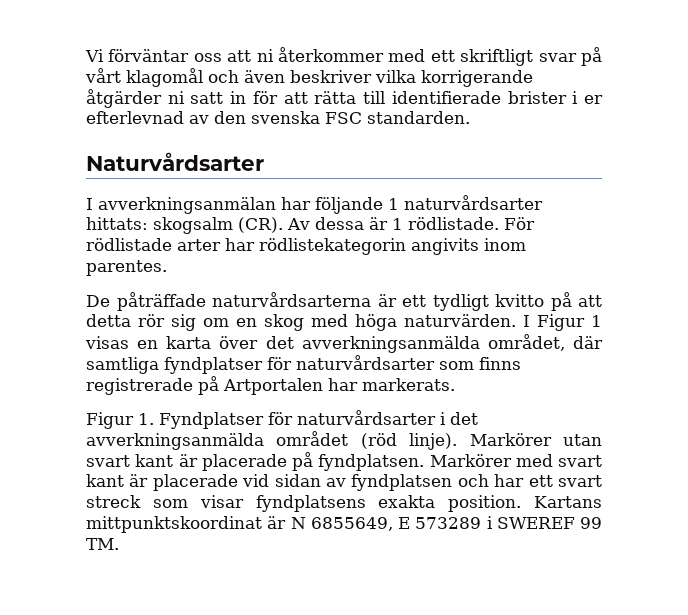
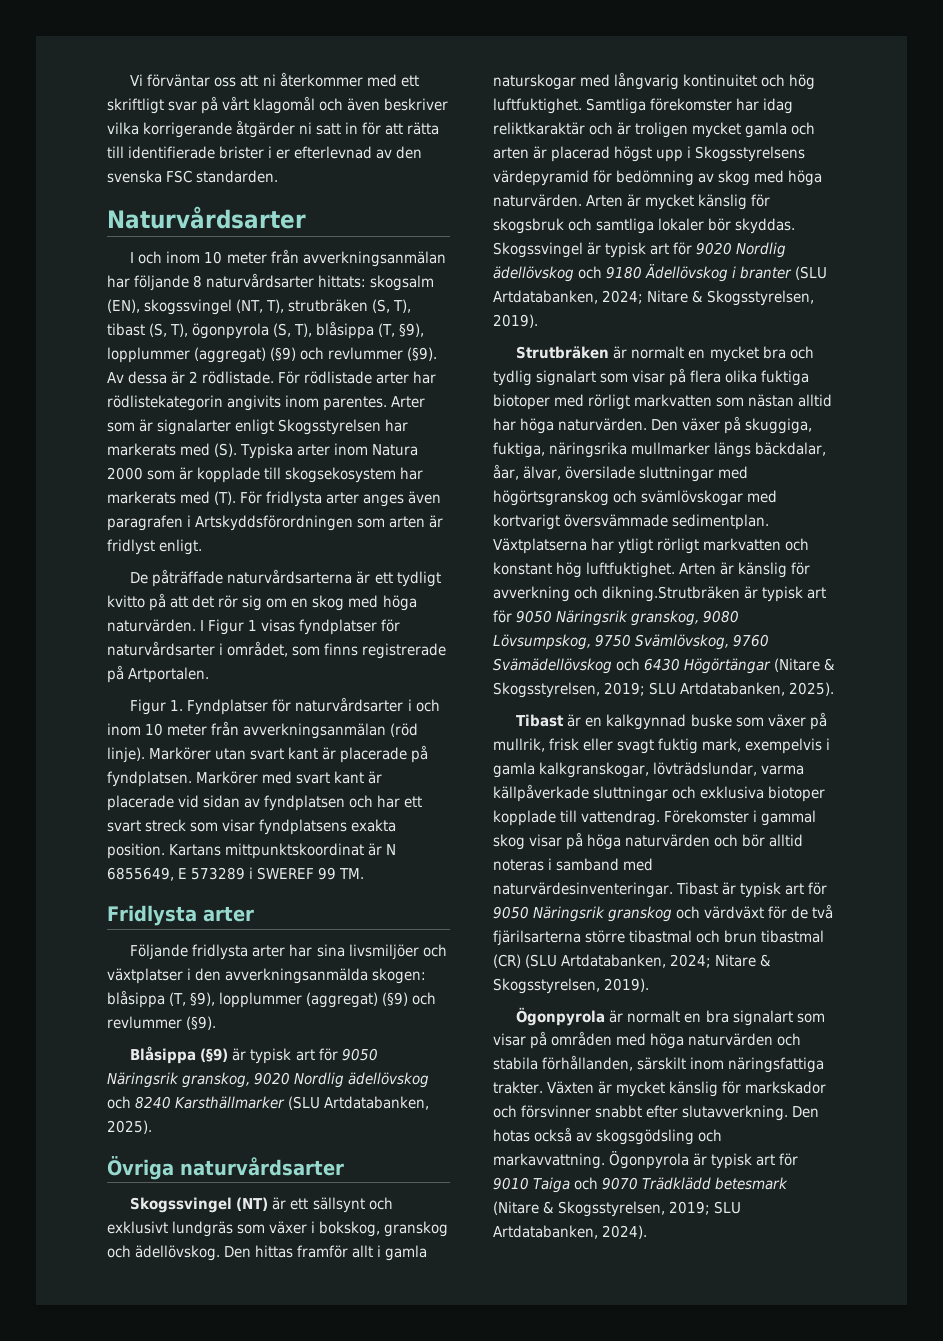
- I avverkningsanmälan har följande 1 naturvårdsarter hittats: skogsalm (CR). Av dessa är 1 rödlistade.
+ I och inom 10 meter från avverkningsanmälan har följande 8 naturvårdsarter hittats: skogsalm (EN), skogssvingel (NT, T), strutbräken (S, T), tibast (S, T), ögonpyrola (S, T), blåsippa (T, §9), lopplummer (aggregat) (§9) och revlummer (§9). Av dessa är 2 rödlistade.
+ Arter som är signalarter enligt Skogsstyrelsen har markerats med (S). Typiska arter inom Natura 2000 som är kopplade till skogsekosystem har markerats med (T). För fridlysta arter anges även paragrafen i Artskyddsförordningen som arten är fridlyst enligt.
- De påträffade naturvårdsarterna är ett tydligt kvitto på att detta rör sig om en skog med höga naturvärden.
+ De påträffade naturvårdsarterna är ett tydligt kvitto på att det rör sig om en skog med höga naturvärden.
- I Figur 1 visas en karta över det avverkningsanmälda området, där samtliga fyndplatser för naturvårdsarter som finns registrerade på Artportalen har markerats.
+ I Figur 1 visas fyndplatser för naturvårdsarter i området, som finns registrerade på Artportalen.
- Figur 1. Fyndplatser för naturvårdsarter i det avverkningsanmälda området (röd linje).
+ Figur 1. Fyndplatser för naturvårdsarter i och inom 10 meter från avverkningsanmälan (röd linje).
+ Fridlysta arter
+ Följande fridlysta arter har sina livsmiljöer och växtplatser i den avverkningsanmälda skogen: blåsippa (T, §9), lopplummer (aggregat) (§9) och revlummer (§9).
+ Blåsippa (§9) är typisk art för 9050 Näringsrik granskog, 9020 Nordlig ädellövskog och 8240 Karsthällmarker (SLU Artdatabanken, 2025).
+ Övriga naturvårdsarter
+ Skogssvingel (NT) är ett sällsynt och exklusivt lundgräs som växer i bokskog, granskog och ädellövskog. Den hittas framför allt i gamla naturskogar med långvarig kontinuitet och hög luftfuktighet. Samtliga förekomster har idag reliktkaraktär och är troligen mycket gamla och arten är placerad högst upp i Skogsstyrelsens värdepyramid för bedömning av skog med höga naturvärden. Arten är mycket känslig för skogsbruk och samtliga lokaler bör skyddas. Skogssvingel är typisk art för 9020 Nordlig ädellövskog och 9180 Ädellövskog i branter (SLU Artdatabanken, 2024; Nitare & Skogsstyrelsen, 2019).
+ Strutbräken är normalt en mycket bra och tydlig signalart som visar på flera olika fuktiga biotoper med rörligt markvatten som nästan alltid har höga naturvärden. Den växer på skuggiga, fuktiga, näringsrika mullmarker längs bäckdalar, åar, älvar, översilade sluttningar med högörtsgranskog och svämlövskogar med kortvarigt översvämmade sedimentplan. Växtplatserna har ytligt rörligt markvatten och konstant hög luftfuktighet. Arten är känslig för avverkning och dikning.Strutbräken är typisk art för 9050 Näringsrik granskog, 9080 Lövsumpskog, 9750 Svämlövskog, 9760 Svämädellövskog och 6430 Högörtängar (Nitare & Skogsstyrelsen, 2019; SLU Artdatabanken, 2025).
+ Tibast är en kalkgynnad buske som växer på mullrik, frisk eller svagt fuktig mark, exempelvis i gamla kalkgranskogar, lövträdslundar, varma källpåverkade sluttningar och exklusiva biotoper kopplade till vattendrag. Förekomster i gammal skog visar på höga naturvärden och bör alltid noteras i samband med naturvärdesinventeringar. Tibast är typisk art för 9050 Näringsrik granskog och värdväxt för de två fjärilsarterna större tibastmal och brun tibastmal (CR) (SLU Artdatabanken, 2024; Nitare & Skogsstyrelsen, 2019).
+ Ögonpyrola är normalt en bra signalart som visar på områden med höga naturvärden och stabila förhållanden, särskilt inom näringsfattiga trakter. Växten är mycket känslig för markskador och försvinner snabbt efter slutavverkning. Den hotas också av skogsgödsling och markavvattning. Ögonpyrola är typisk art för 9010 Taiga och 9070 Trädklädd betesmark (Nitare & Skogsstyrelsen, 2019; SLU Artdatabanken, 2024).

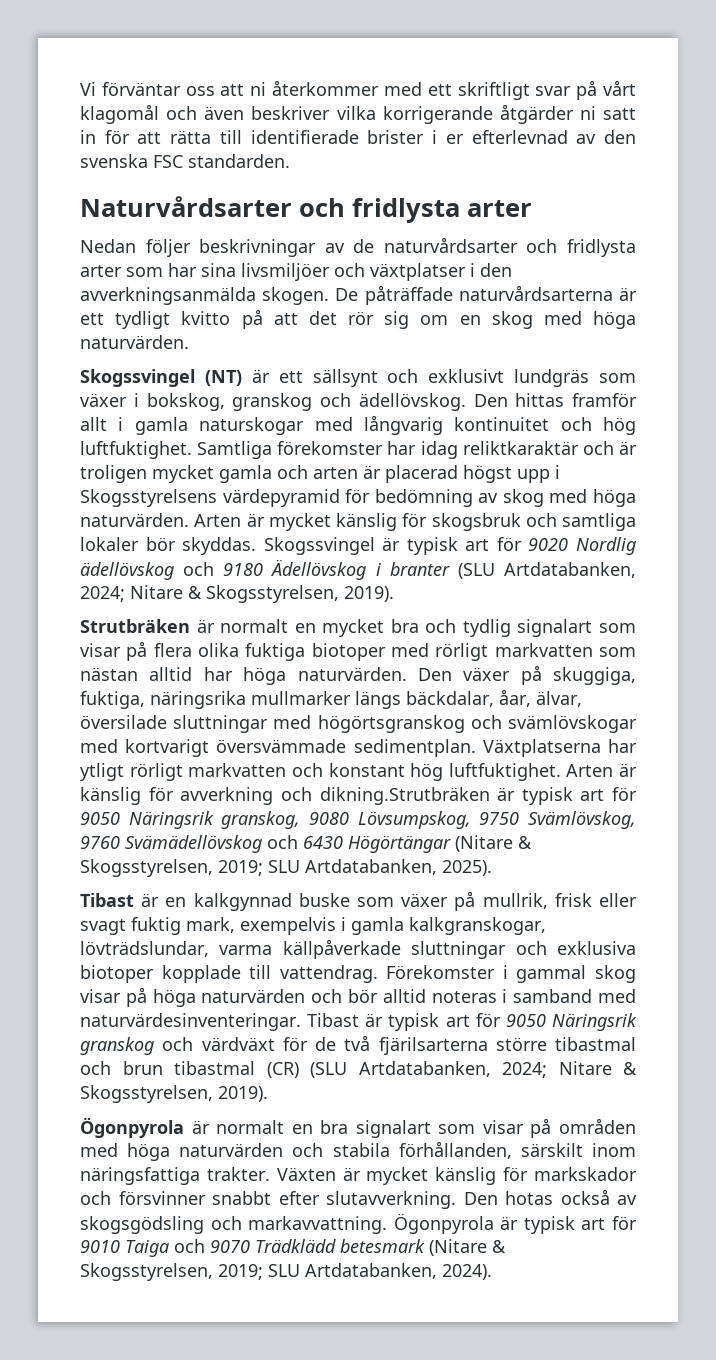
- Naturvårdsarter
- I och inom 10 meter från avverkningsanmälan har följande 8 naturvårdsarter hittats: skogsalm (EN), skogssvingel (NT, T), strutbräken (S, T), tibast (S, T), ögonpyrola (S, T), blåsippa (T, §9), lopplummer (aggregat) (§9) och revlummer (§9). Av dessa är 2 rödlistade. För rödlistade arter har rödlistekategorin angivits inom parentes. Arter som är signalarter enligt Skogsstyrelsen har markerats med (S). Typiska arter inom Natura 2000 som är kopplade till skogsekosystem har markerats med (T). För fridlysta arter anges även paragrafen i Artskyddsförordningen som arten är fridlyst enligt.
- De påträffade naturvårdsarterna är ett tydligt kvitto på att det rör sig om en skog med höga naturvärden. I Figur 1 visas fyndplatser för naturvårdsarter i området, som finns registrerade på Artportalen.
- Figur 1. Fyndplatser för naturvårdsarter i och inom 10 meter från avverkningsanmälan (röd linje). Markörer utan svart kant är placerade på fyndplatsen. Markörer med svart kant är placerade vid sidan av fyndplatsen och har ett svart streck som visar fyndplatsens exakta position. Kartans mittpunktskoordinat är N 6855649, E 573289 i SWEREF 99 TM.
- Fridlysta arter
- Följande fridlysta arter har sina livsmiljöer och växtplatser i den avverkningsanmälda skogen: blåsippa (T, §9), lopplummer (aggregat) (§9) och revlummer (§9).
- Blåsippa (§9) är typisk art för 9050 Näringsrik granskog, 9020 Nordlig ädellövskog och 8240 Karsthällmarker (SLU Artdatabanken, 2025).
- Övriga naturvårdsarter
+ Naturvårdsarter och fridlysta arter
+ Nedan följer beskrivningar av de naturvårdsarter och fridlysta arter som har sina livsmiljöer och växtplatser i den avverkningsanmälda skogen. De påträffade naturvårdsarterna är ett tydligt kvitto på att det rör sig om en skog med höga naturvärden.

